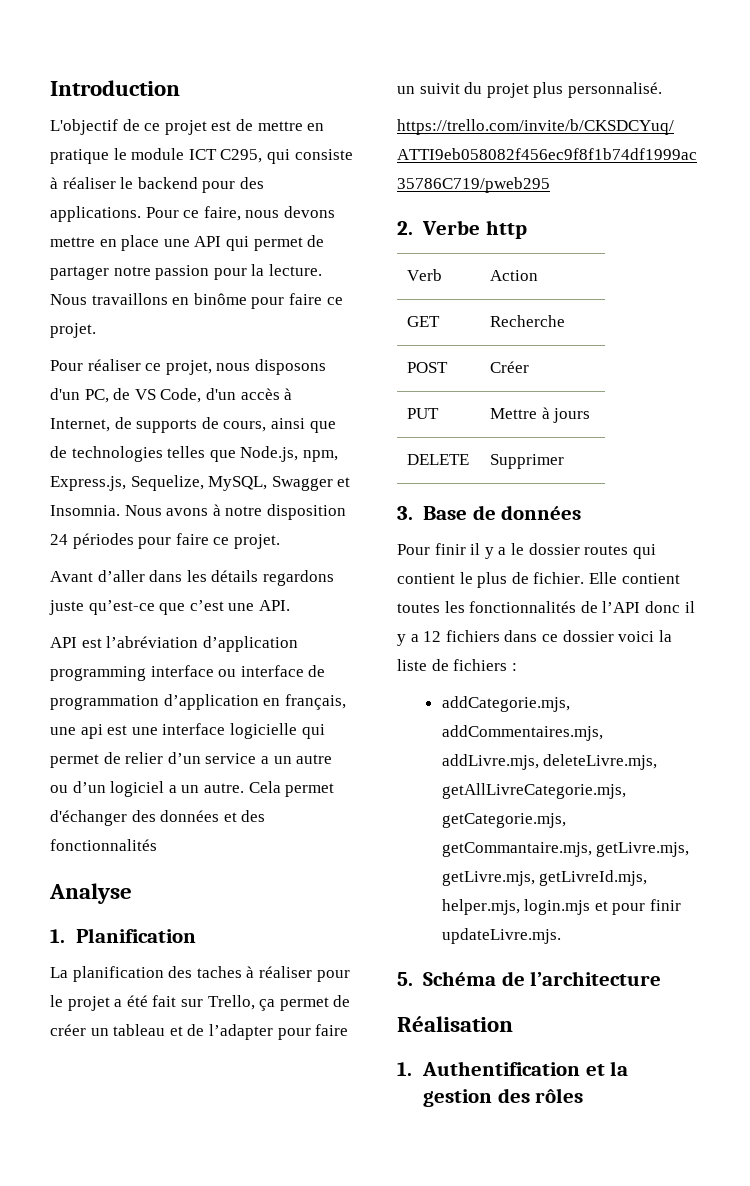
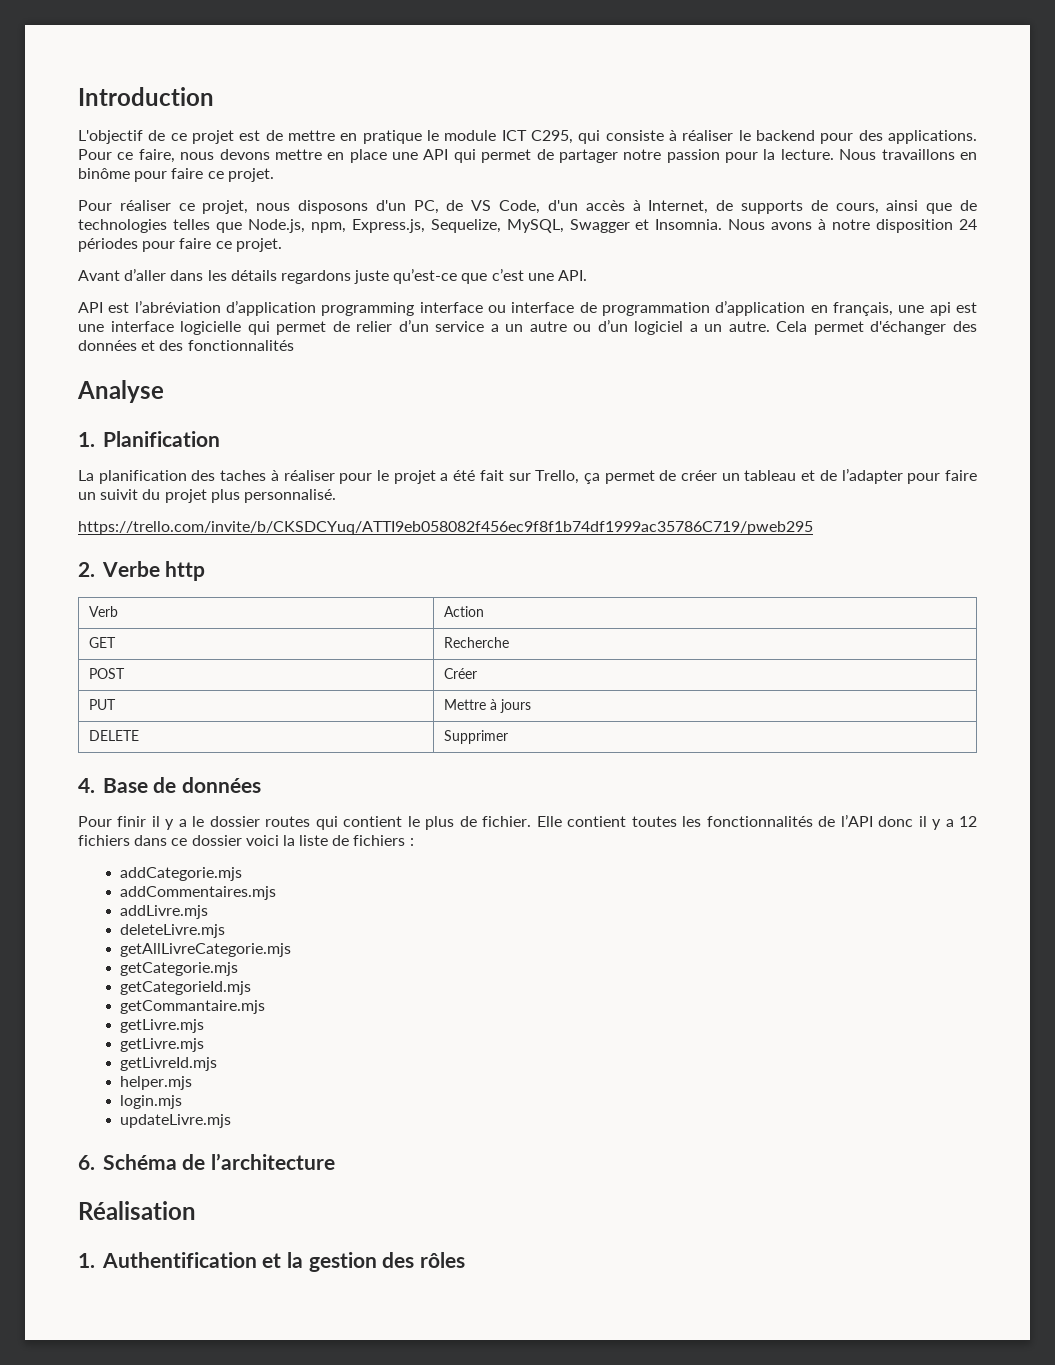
- 3. Base de données
+ 4. Base de données
- addCategorie.mjs, addCommentaires.mjs, addLivre.mjs, deleteLivre.mjs, getAllLivreCategorie.mjs, getCategorie.mjs, getCommantaire.mjs, getLivre.mjs, getLivre.mjs, getLivreId.mjs, helper.mjs, login.mjs et pour finir updateLivre.mjs.
- 5. Schéma de l’architecture
+ addCategorie.mjs
+ addCommentaires.mjs
+ addLivre.mjs
+ deleteLivre.mjs
+ getAllLivreCategorie.mjs
+ getCategorie.mjs
+ getCategorieId.mjs
+ getCommantaire.mjs
+ getLivre.mjs
+ getLivre.mjs
+ getLivreId.mjs
+ helper.mjs
+ login.mjs
+ updateLivre.mjs
+ 6. Schéma de l’architecture

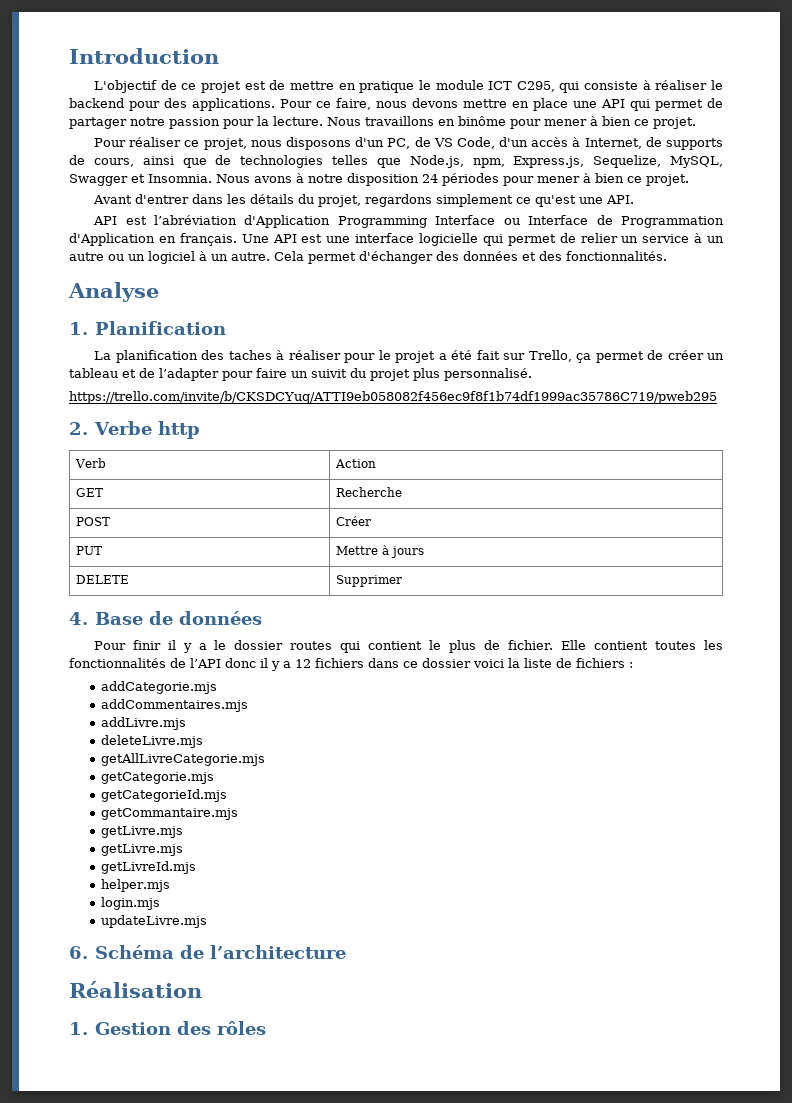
- Nous travaillons en binôme pour faire ce projet.
+ Nous travaillons en binôme pour mener à bien ce projet.
- Nous avons à notre disposition 24 périodes pour faire ce projet.
+ Nous avons à notre disposition 24 périodes pour mener à bien ce projet.
- Avant d’aller dans les détails regardons juste qu’est-ce que c’est une API.
+ Avant d'entrer dans les détails du projet, regardons simplement ce qu'est une API.
- API est l’abréviation d’application programming interface ou interface de programmation d’application en français, une api est une interface logicielle qui permet de relier d’un service a un autre ou d’un logiciel a un autre.
+ API est l’abréviation d'Application Programming Interface ou Interface de Programmation d'Application en français. Une API est une interface logicielle qui permet de relier un service à un autre ou un logiciel à un autre.
- Cela permet d'échanger des données et des fonctionnalités
+ Cela permet d'échanger des données et des fonctionnalités.
- 1. Authentification et la gestion des rôles
+ 1. Gestion des rôles

